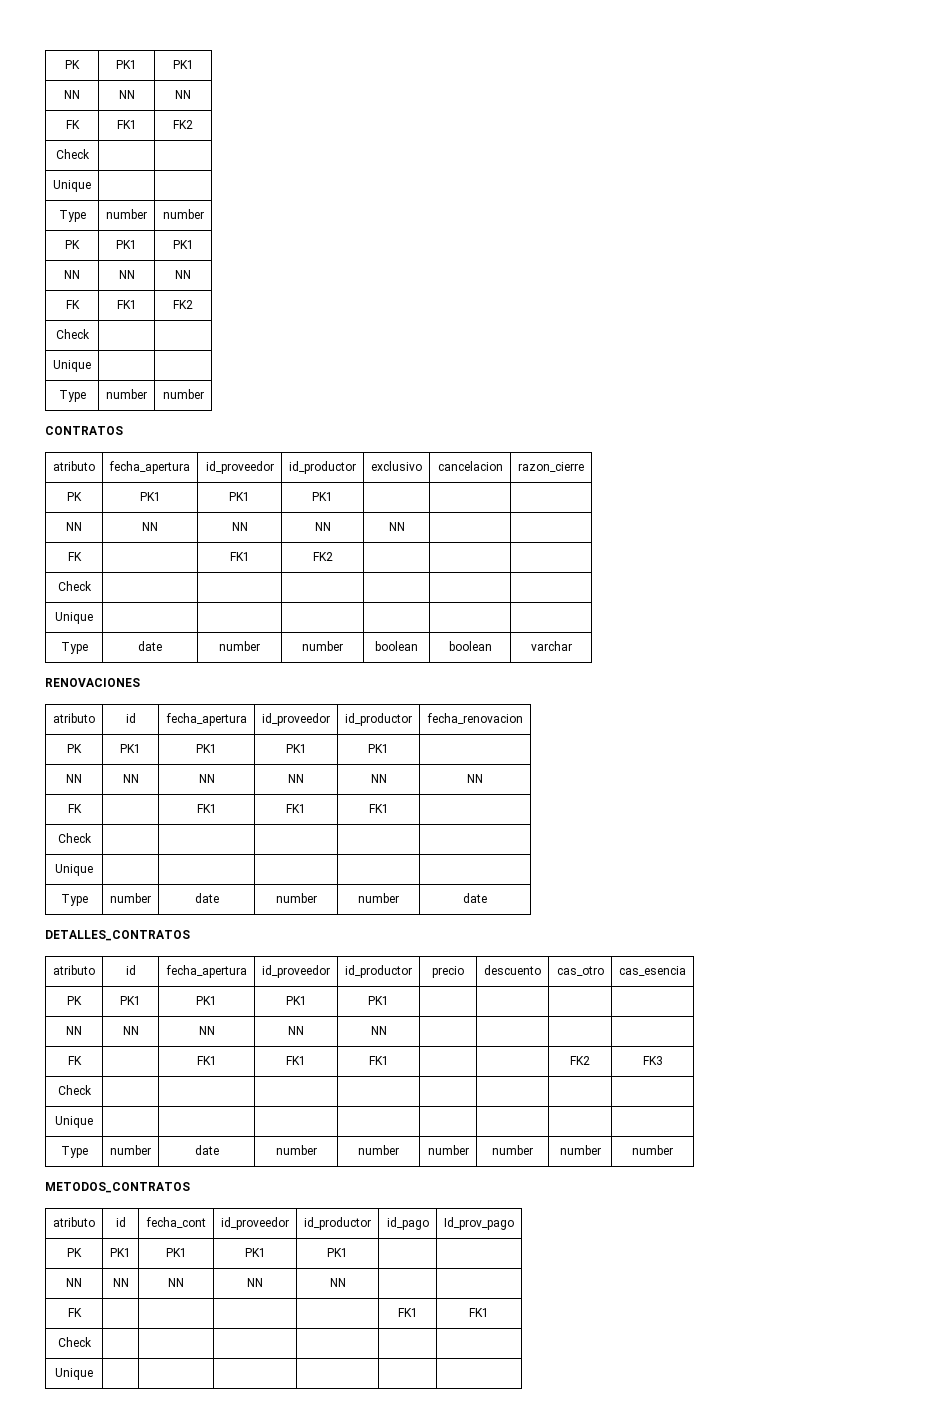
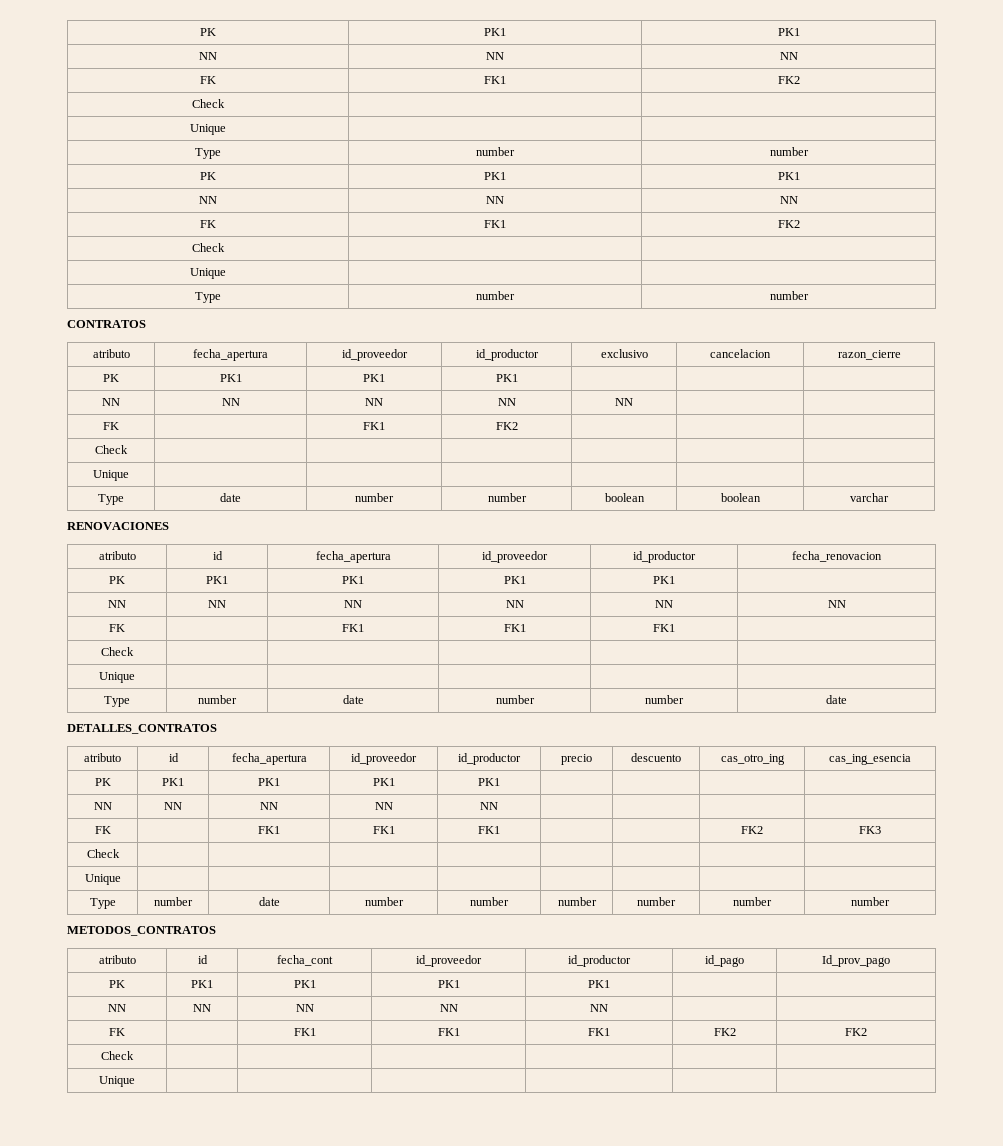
- atributo | id | fecha_apertura | id_proveedor | id_productor | precio | descuento | cas_otro | cas_esencia
+ atributo | id | fecha_apertura | id_proveedor | id_productor | precio | descuento | cas_otro_ing | cas_ing_esencia
- FK | | | | | FK1 | FK1
+ FK | | FK1 | FK1 | FK1 | FK2 | FK2

